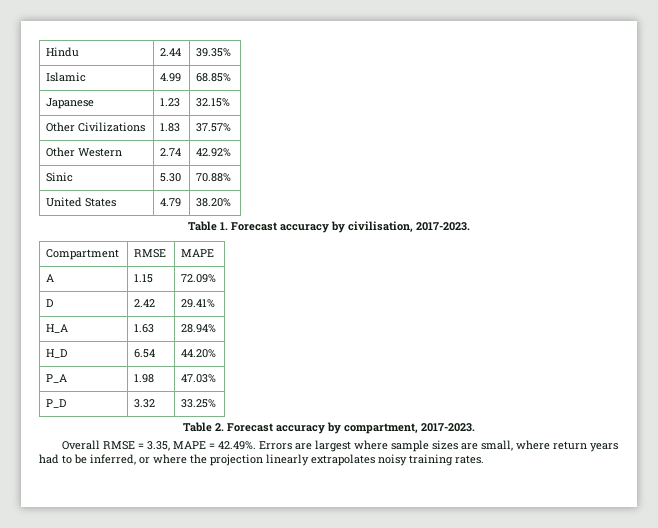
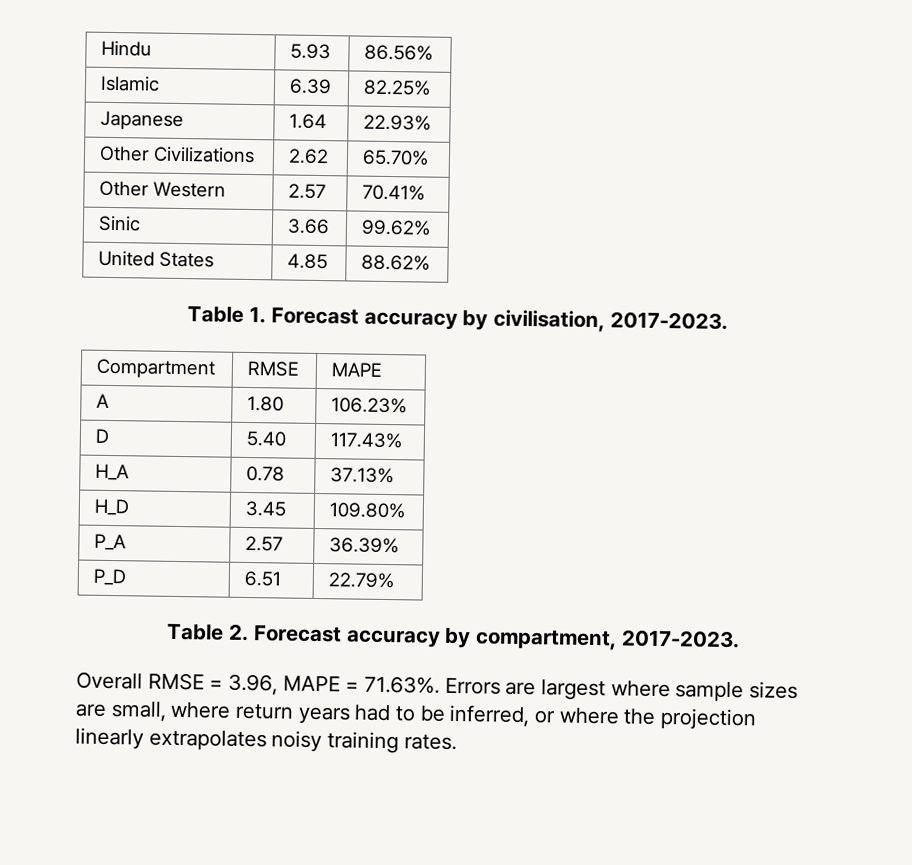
- Hindu | 2.44 | 39.35%
+ Hindu | 5.93 | 86.56%
- Islamic | 4.99 | 68.85%
+ Islamic | 6.39 | 82.25%
- Japanese | 1.23 | 32.15%
+ Japanese | 1.64 | 22.93%
- Other Civilizations | 1.83 | 37.57%
+ Other Civilizations | 2.62 | 65.70%
- Other Western | 2.74 | 42.92%
+ Other Western | 2.57 | 70.41%
- Sinic | 5.30 | 70.88%
+ Sinic | 3.66 | 99.62%
- United States | 4.79 | 38.20%
+ United States | 4.85 | 88.62%
- A | 1.15 | 72.09%
+ A | 1.80 | 106.23%
- D | 2.42 | 29.41%
+ D | 5.40 | 117.43%
- H_A | 1.63 | 28.94%
+ H_A | 0.78 | 37.13%
- H_D | 6.54 | 44.20%
+ H_D | 3.45 | 109.80%
- P_A | 1.98 | 47.03%
+ P_A | 2.57 | 36.39%
- P_D | 3.32 | 33.25%
+ P_D | 6.51 | 22.79%
- Overall RMSE = 3.35, MAPE = 42.49%. Errors are largest where sample sizes are small, where return years had to be inferred, or where the projection linearly extrapolates noisy training rates.
+ Overall RMSE = 3.96, MAPE = 71.63%. Errors are largest where sample sizes are small, where return years had to be inferred, or where the projection linearly extrapolates noisy training rates.

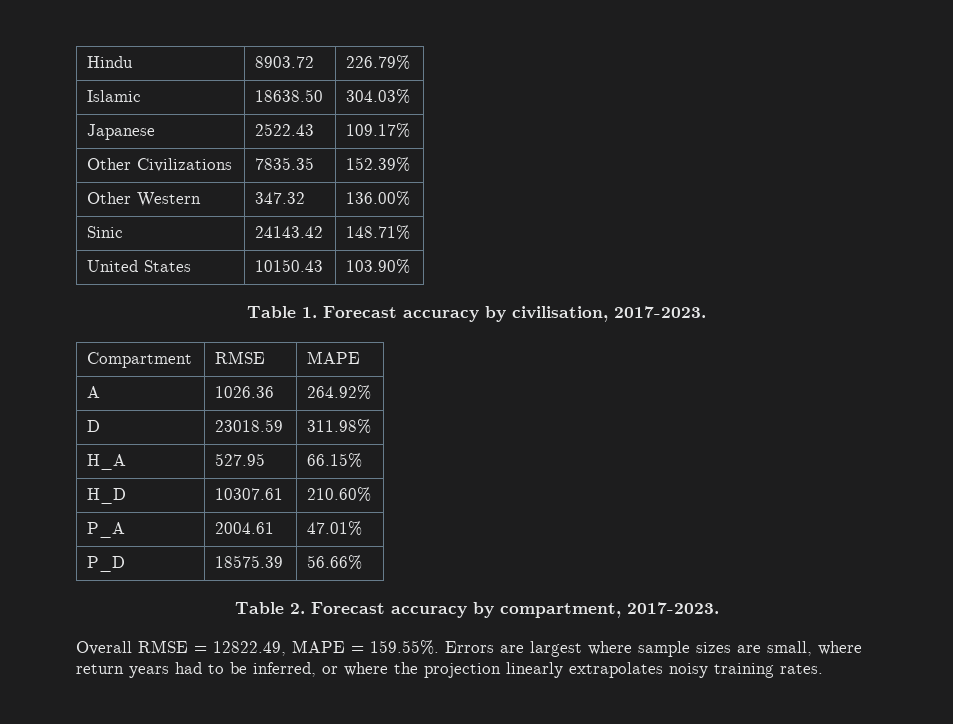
- Hindu | 5.93 | 86.56%
+ Hindu | 8903.72 | 226.79%
- Islamic | 6.39 | 82.25%
+ Islamic | 18638.50 | 304.03%
- Japanese | 1.64 | 22.93%
+ Japanese | 2522.43 | 109.17%
- Other Civilizations | 2.62 | 65.70%
+ Other Civilizations | 7835.35 | 152.39%
- Other Western | 2.57 | 70.41%
+ Other Western | 347.32 | 136.00%
- Sinic | 3.66 | 99.62%
+ Sinic | 24143.42 | 148.71%
- United States | 4.85 | 88.62%
+ United States | 10150.43 | 103.90%
- A | 1.80 | 106.23%
+ A | 1026.36 | 264.92%
- D | 5.40 | 117.43%
+ D | 23018.59 | 311.98%
- H_A | 0.78 | 37.13%
+ H_A | 527.95 | 66.15%
- H_D | 3.45 | 109.80%
+ H_D | 10307.61 | 210.60%
- P_A | 2.57 | 36.39%
+ P_A | 2004.61 | 47.01%
- P_D | 6.51 | 22.79%
+ P_D | 18575.39 | 56.66%
- Overall RMSE = 3.96, MAPE = 71.63%. Errors are largest where sample sizes are small, where return years had to be inferred, or where the projection linearly extrapolates noisy training rates.
+ Overall RMSE = 12822.49, MAPE = 159.55%. Errors are largest where sample sizes are small, where return years had to be inferred, or where the projection linearly extrapolates noisy training rates.

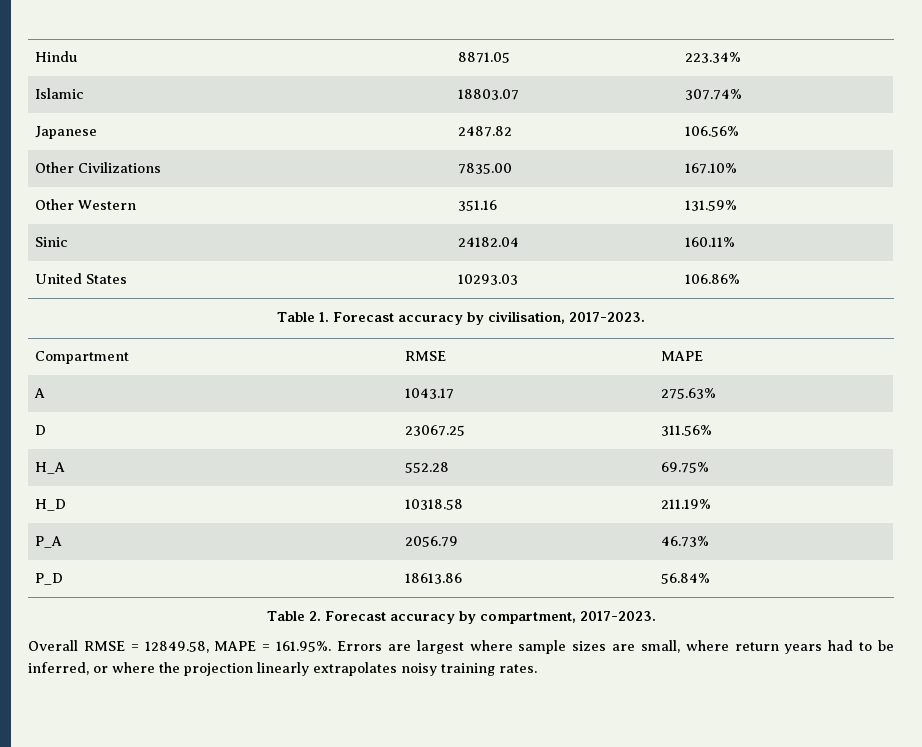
- Hindu | 8903.72 | 226.79%
+ Hindu | 8871.05 | 223.34%
- Islamic | 18638.50 | 304.03%
+ Islamic | 18803.07 | 307.74%
- Japanese | 2522.43 | 109.17%
+ Japanese | 2487.82 | 106.56%
- Other Civilizations | 7835.35 | 152.39%
+ Other Civilizations | 7835.00 | 167.10%
- Other Western | 347.32 | 136.00%
+ Other Western | 351.16 | 131.59%
- Sinic | 24143.42 | 148.71%
+ Sinic | 24182.04 | 160.11%
- United States | 10150.43 | 103.90%
+ United States | 10293.03 | 106.86%
- A | 1026.36 | 264.92%
+ A | 1043.17 | 275.63%
- D | 23018.59 | 311.98%
+ D | 23067.25 | 311.56%
- H_A | 527.95 | 66.15%
+ H_A | 552.28 | 69.75%
- H_D | 10307.61 | 210.60%
+ H_D | 10318.58 | 211.19%
- P_A | 2004.61 | 47.01%
+ P_A | 2056.79 | 46.73%
- P_D | 18575.39 | 56.66%
+ P_D | 18613.86 | 56.84%
- Overall RMSE = 12822.49, MAPE = 159.55%. Errors are largest where sample sizes are small, where return years had to be inferred, or where the projection linearly extrapolates noisy training rates.
+ Overall RMSE = 12849.58, MAPE = 161.95%. Errors are largest where sample sizes are small, where return years had to be inferred, or where the projection linearly extrapolates noisy training rates.

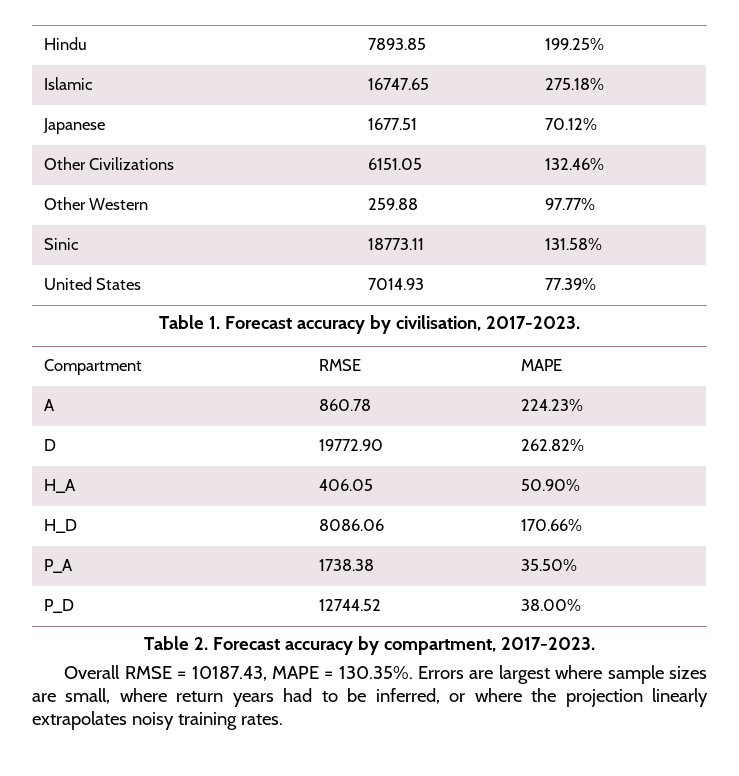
- Hindu | 8871.05 | 223.34%
+ Hindu | 7893.85 | 199.25%
- Islamic | 18803.07 | 307.74%
+ Islamic | 16747.65 | 275.18%
- Japanese | 2487.82 | 106.56%
+ Japanese | 1677.51 | 70.12%
- Other Civilizations | 7835.00 | 167.10%
+ Other Civilizations | 6151.05 | 132.46%
- Other Western | 351.16 | 131.59%
+ Other Western | 259.88 | 97.77%
- Sinic | 24182.04 | 160.11%
+ Sinic | 18773.11 | 131.58%
- United States | 10293.03 | 106.86%
+ United States | 7014.93 | 77.39%
- A | 1043.17 | 275.63%
+ A | 860.78 | 224.23%
- D | 23067.25 | 311.56%
+ D | 19772.90 | 262.82%
- H_A | 552.28 | 69.75%
+ H_A | 406.05 | 50.90%
- H_D | 10318.58 | 211.19%
+ H_D | 8086.06 | 170.66%
- P_A | 2056.79 | 46.73%
+ P_A | 1738.38 | 35.50%
- P_D | 18613.86 | 56.84%
+ P_D | 12744.52 | 38.00%
- Overall RMSE = 12849.58, MAPE = 161.95%. Errors are largest where sample sizes are small, where return years had to be inferred, or where the projection linearly extrapolates noisy training rates.
+ Overall RMSE = 10187.43, MAPE = 130.35%. Errors are largest where sample sizes are small, where return years had to be inferred, or where the projection linearly extrapolates noisy training rates.

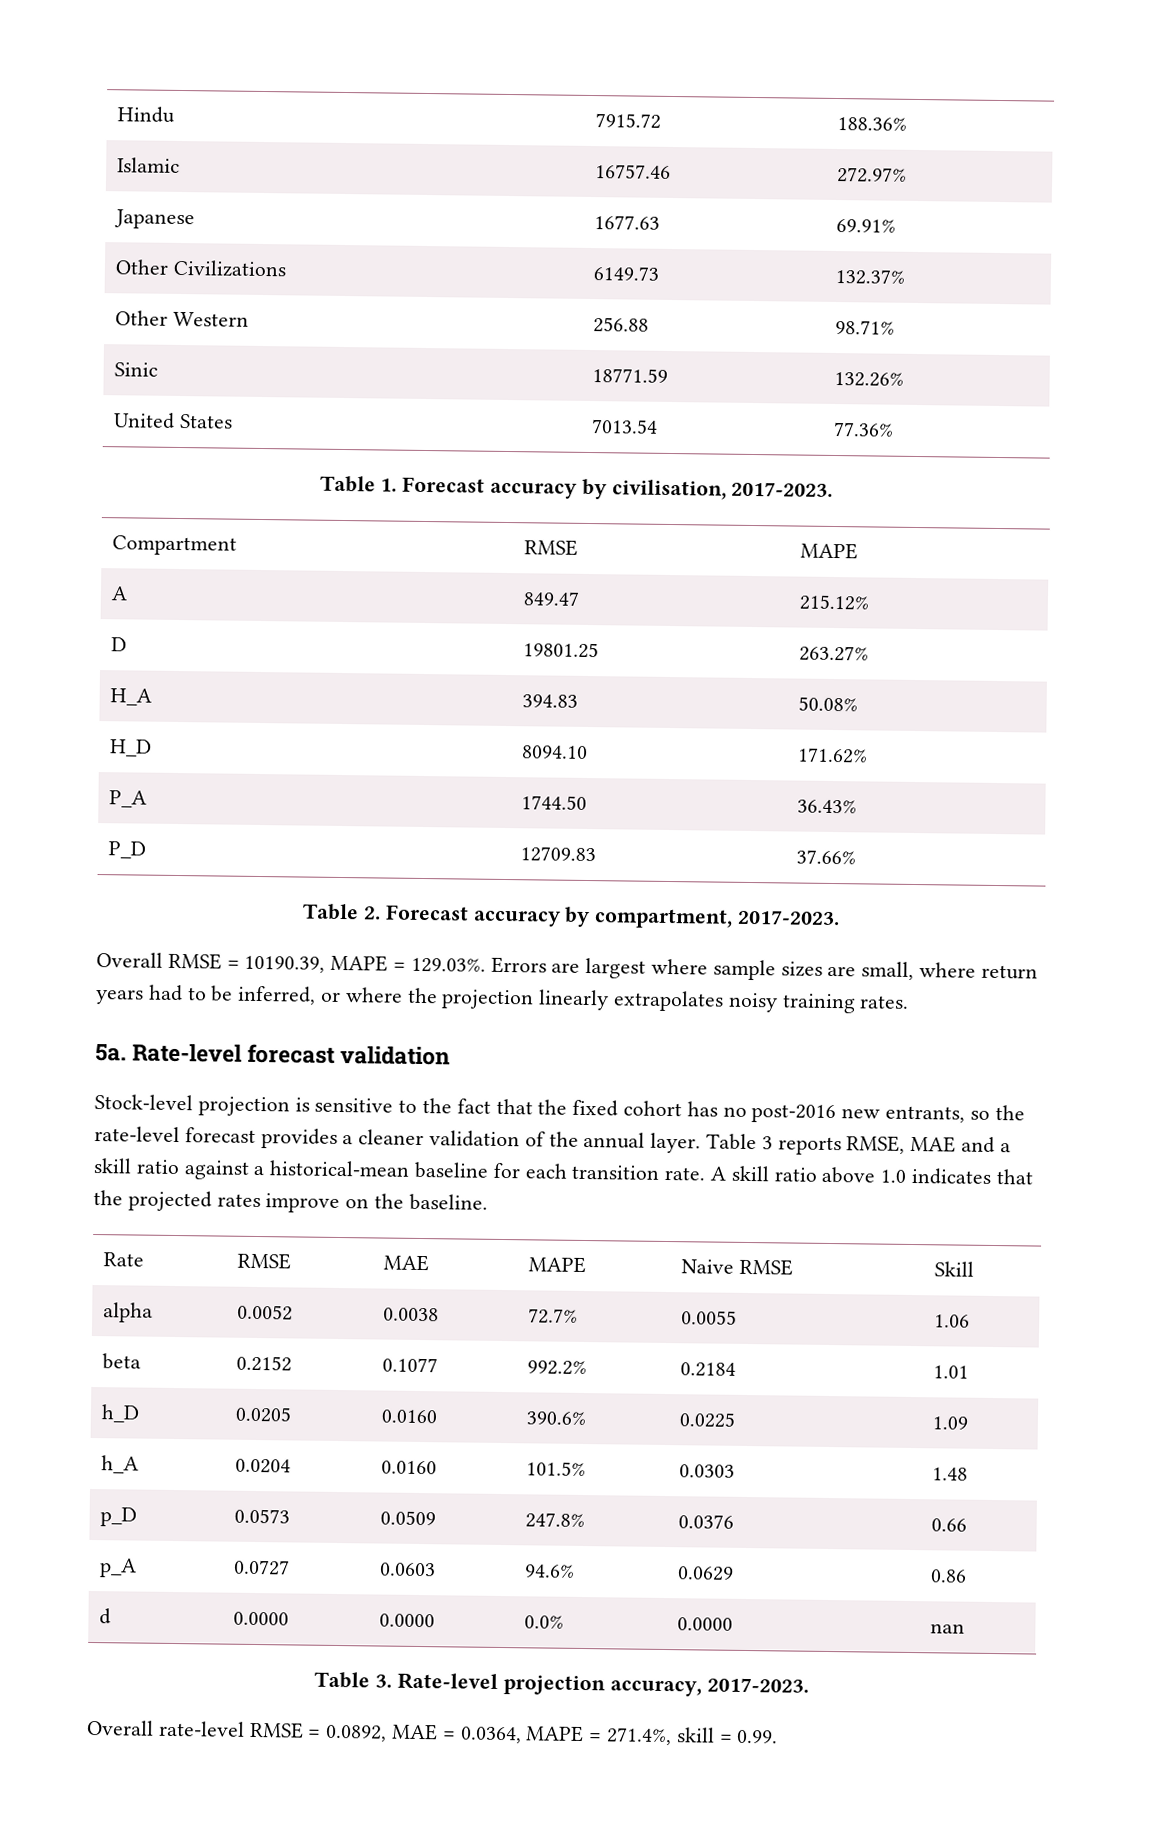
- Hindu | 7893.85 | 199.25%
+ Hindu | 7915.72 | 188.36%
- Islamic | 16747.65 | 275.18%
+ Islamic | 16757.46 | 272.97%
- Japanese | 1677.51 | 70.12%
+ Japanese | 1677.63 | 69.91%
- Other Civilizations | 6151.05 | 132.46%
+ Other Civilizations | 6149.73 | 132.37%
- Other Western | 259.88 | 97.77%
+ Other Western | 256.88 | 98.71%
- Sinic | 18773.11 | 131.58%
+ Sinic | 18771.59 | 132.26%
- United States | 7014.93 | 77.39%
+ United States | 7013.54 | 77.36%
- A | 860.78 | 224.23%
+ A | 849.47 | 215.12%
- D | 19772.90 | 262.82%
+ D | 19801.25 | 263.27%
- H_A | 406.05 | 50.90%
+ H_A | 394.83 | 50.08%
- H_D | 8086.06 | 170.66%
+ H_D | 8094.10 | 171.62%
- P_A | 1738.38 | 35.50%
+ P_A | 1744.50 | 36.43%
- P_D | 12744.52 | 38.00%
+ P_D | 12709.83 | 37.66%
- Overall RMSE = 10187.43, MAPE = 130.35%. Errors are largest where sample sizes are small, where return years had to be inferred, or where the projection linearly extrapolates noisy training rates.
+ Overall RMSE = 10190.39, MAPE = 129.03%. Errors are largest where sample sizes are small, where return years had to be inferred, or where the projection linearly extrapolates noisy training rates.
+ 5a. Rate-level forecast validation
+ Stock-level projection is sensitive to the fact that the fixed cohort has no post-2016 new entrants, so the rate-level forecast provides a cleaner validation of the annual layer. Table 3 reports RMSE, MAE and a skill ratio against a historical-mean baseline for each transition rate. A skill ratio above 1.0 indicates that the projected rates improve on the baseline.
+ Rate | RMSE | MAE | MAPE | Naive RMSE | Skill
+ alpha | 0.0052 | 0.0038 | 72.7% | 0.0055 | 1.06
+ beta | 0.2152 | 0.1077 | 992.2% | 0.2184 | 1.01
+ h_D | 0.0205 | 0.0160 | 390.6% | 0.0225 | 1.09
+ h_A | 0.0204 | 0.0160 | 101.5% | 0.0303 | 1.48
+ p_D | 0.0573 | 0.0509 | 247.8% | 0.0376 | 0.66
+ p_A | 0.0727 | 0.0603 | 94.6% | 0.0629 | 0.86
+ d | 0.0000 | 0.0000 | 0.0% | 0.0000 | nan
+ Table 3. Rate-level projection accuracy, 2017-2023.
+ Overall rate-level RMSE = 0.0892, MAE = 0.0364, MAPE = 271.4%, skill = 0.99.

